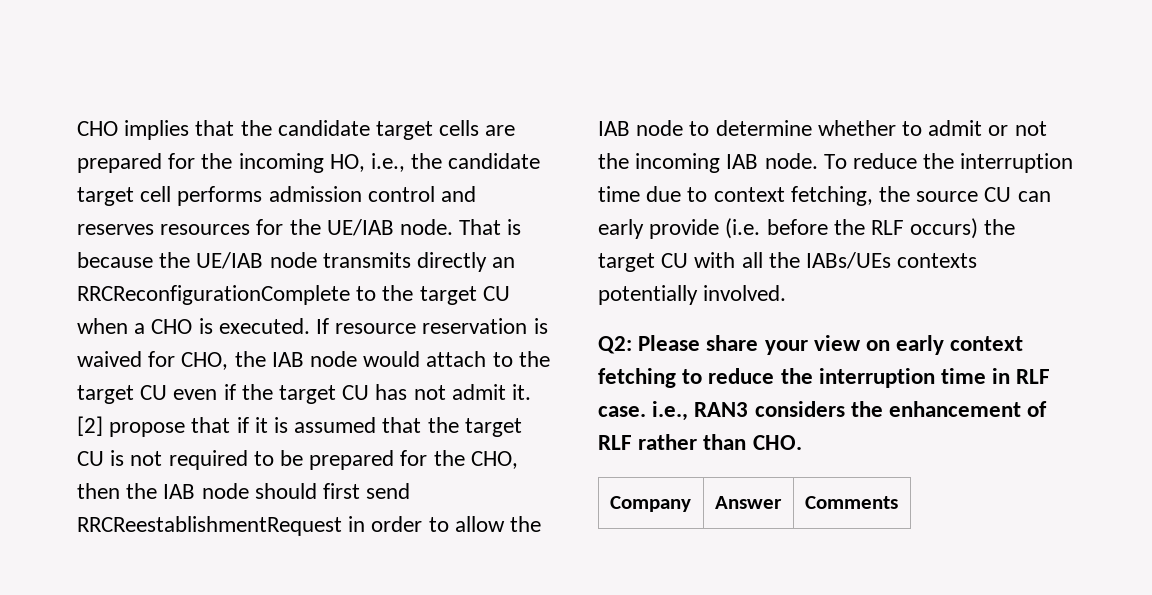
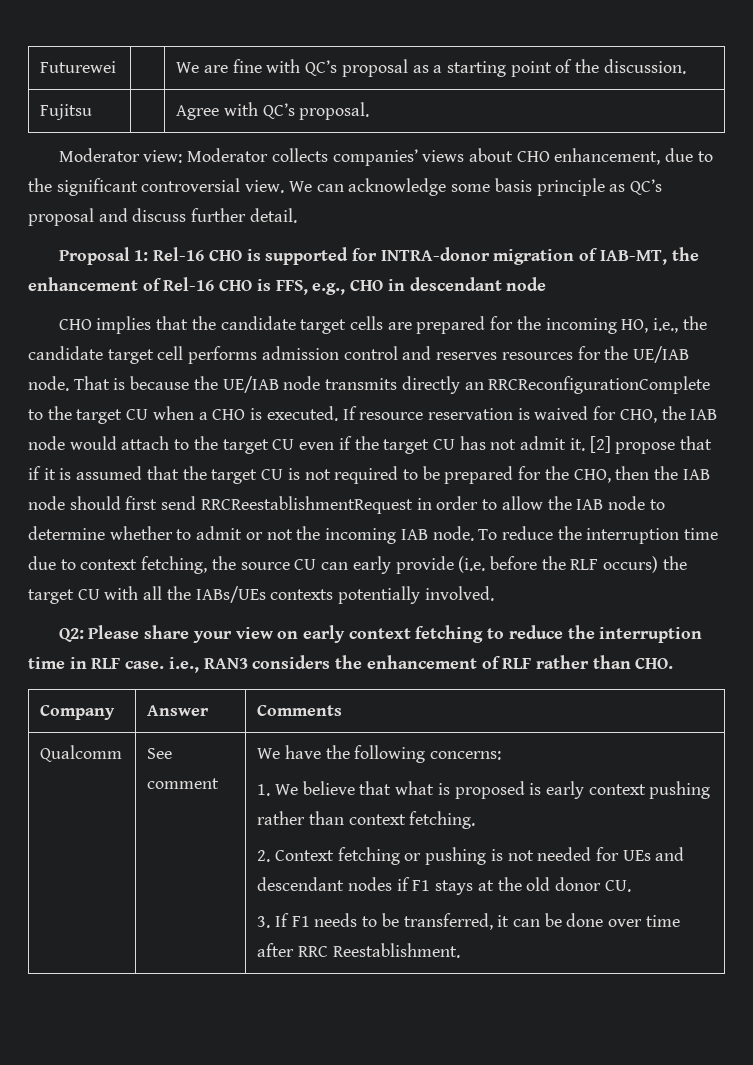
+ Futurewei | | We are fine with QC’s proposal as a starting point of the discussion.
+ Fujitsu | | Agree with QC’s proposal.
+ Moderator view: Moderator collects companies’ views about CHO enhancement, due to the significant controversial view. We can acknowledge some basis principle as QC’s proposal and discuss further detail.
+ Proposal 1: Rel-16 CHO is supported for INTRA-donor migration of IAB-MT, the enhancement of Rel-16 CHO is FFS, e.g., CHO in descendant node
+ Qualcomm | See comment | We have the following concerns:
+ 1. We believe that what is proposed is early context pushing rather than context fetching.
+ 2. Context fetching or pushing is not needed for UEs and descendant nodes if F1 stays at the old donor CU.
+ 3. If F1 needs to be transferred, it can be done over time after RRC Reestablishment.

